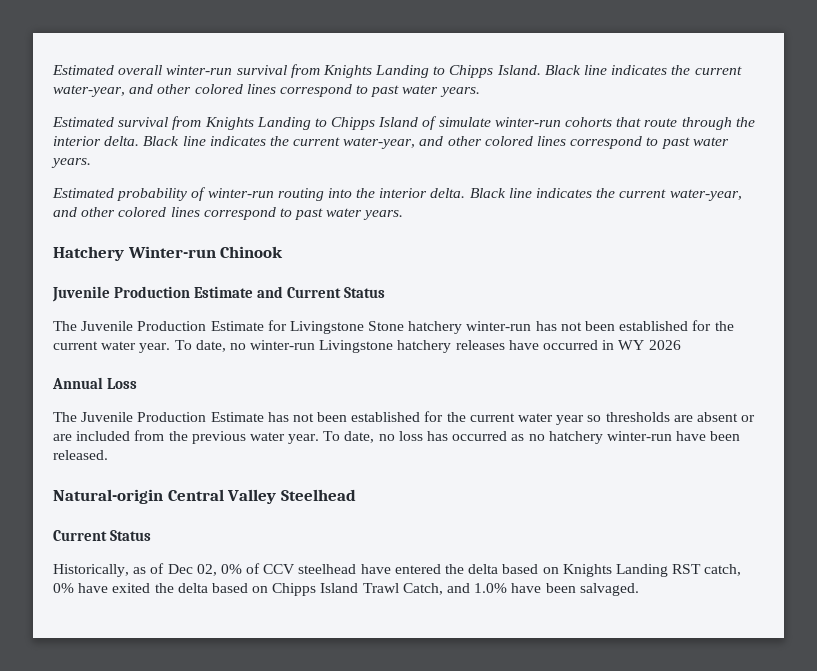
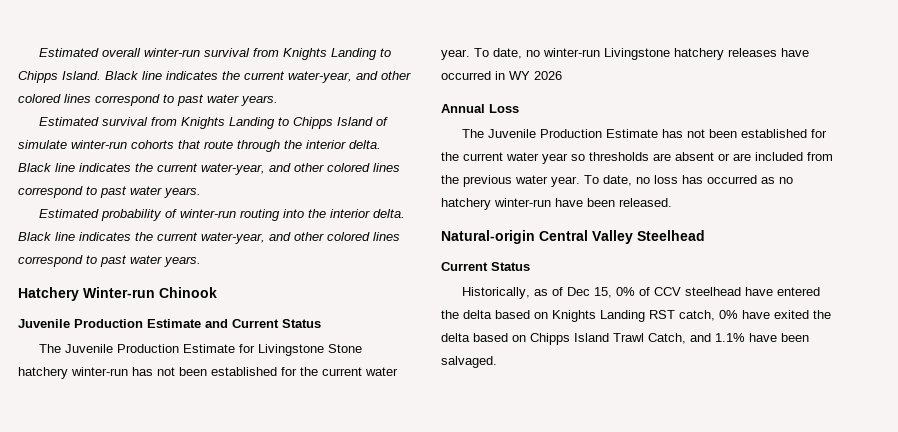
- Historically, as of Dec 02, 0% of CCV steelhead have entered the delta based on Knights Landing RST catch, 0% have exited the delta based on Chipps Island Trawl Catch, and 1.0% have been salvaged.
+ Historically, as of Dec 15, 0% of CCV steelhead have entered the delta based on Knights Landing RST catch, 0% have exited the delta based on Chipps Island Trawl Catch, and 1.1% have been salvaged.

